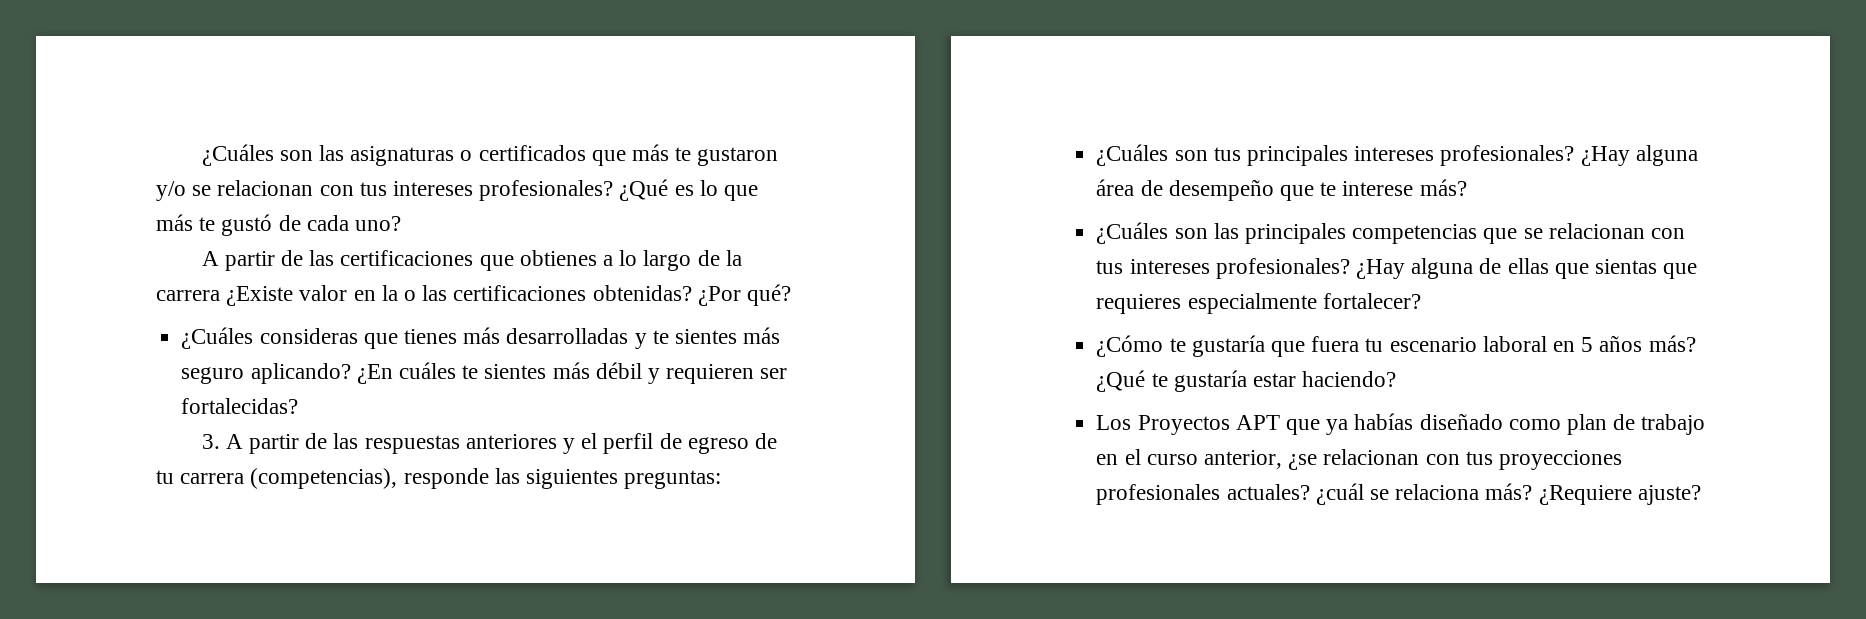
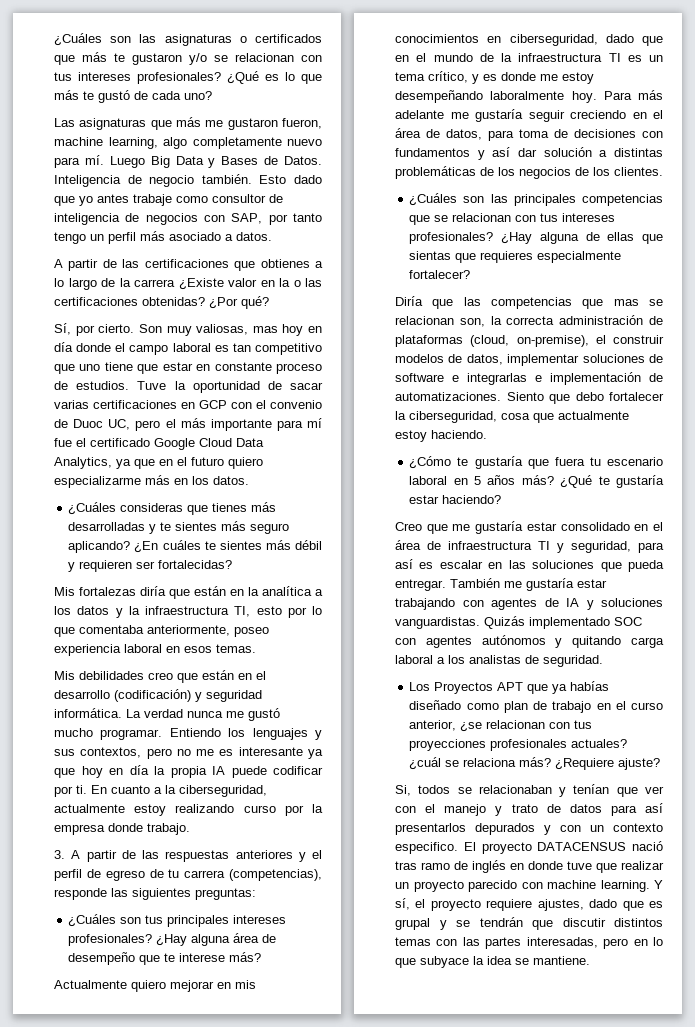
+ Las asignaturas que más me gustaron fueron, machine learning, algo completamente nuevo para mí. Luego Big Data y Bases de Datos. Inteligencia de negocio también. Esto dado que yo antes trabaje como consultor de inteligencia de negocios con SAP, por tanto tengo un perfil más asociado a datos.
+ Sí, por cierto. Son muy valiosas, mas hoy en día donde el campo laboral es tan competitivo que uno tiene que estar en constante proceso de estudios. Tuve la oportunidad de sacar varias certificaciones en GCP con el convenio de Duoc UC, pero el más importante para mí fue el certificado Google Cloud Data Analytics, ya que en el futuro quiero especializarme más en los datos.
+ Mis fortalezas diría que están en la analítica a los datos y la infraestructura TI, esto por lo que comentaba anteriormente, poseo experiencia laboral en esos temas.
+ Mis debilidades creo que están en el desarrollo (codificación) y seguridad informática. La verdad nunca me gustó mucho programar. Entiendo los lenguajes y sus contextos, pero no me es interesante ya que hoy en día la propia IA puede codificar por ti. En cuanto a la ciberseguridad, actualmente estoy realizando curso por la empresa donde trabajo.
+ Actualmente quiero mejorar en mis conocimientos en ciberseguridad, dado que en el mundo de la infraestructura TI es un tema crítico, y es donde me estoy desempeñando laboralmente hoy. Para más adelante me gustaría seguir creciendo en el área de datos, para toma de decisiones con fundamentos y así dar solución a distintas problemáticas de los negocios de los clientes.
+ Diría que las competencias que mas se relacionan son, la correcta administración de plataformas (cloud, on-premise), el construir modelos de datos, implementar soluciones de software e integrarlas e implementación de automatizaciones. Siento que debo fortalecer la ciberseguridad, cosa que actualmente estoy haciendo.
+ Creo que me gustaría estar consolidado en el área de infraestructura TI y seguridad, para así es escalar en las soluciones que pueda entregar. También me gustaría estar trabajando con agentes de IA y soluciones vanguardistas. Quizás implementado SOC con agentes autónomos y quitando carga laboral a los analistas de seguridad.
+ Si, todos se relacionaban y tenían que ver con el manejo y trato de datos para así presentarlos depurados y con un contexto especifico. El proyecto DATACENSUS nació tras ramo de inglés en donde tuve que realizar un proyecto parecido con machine learning. Y sí, el proyecto requiere ajustes, dado que es grupal y se tendrán que discutir distintos temas con las partes interesadas, pero en lo que subyace la idea se mantiene.

